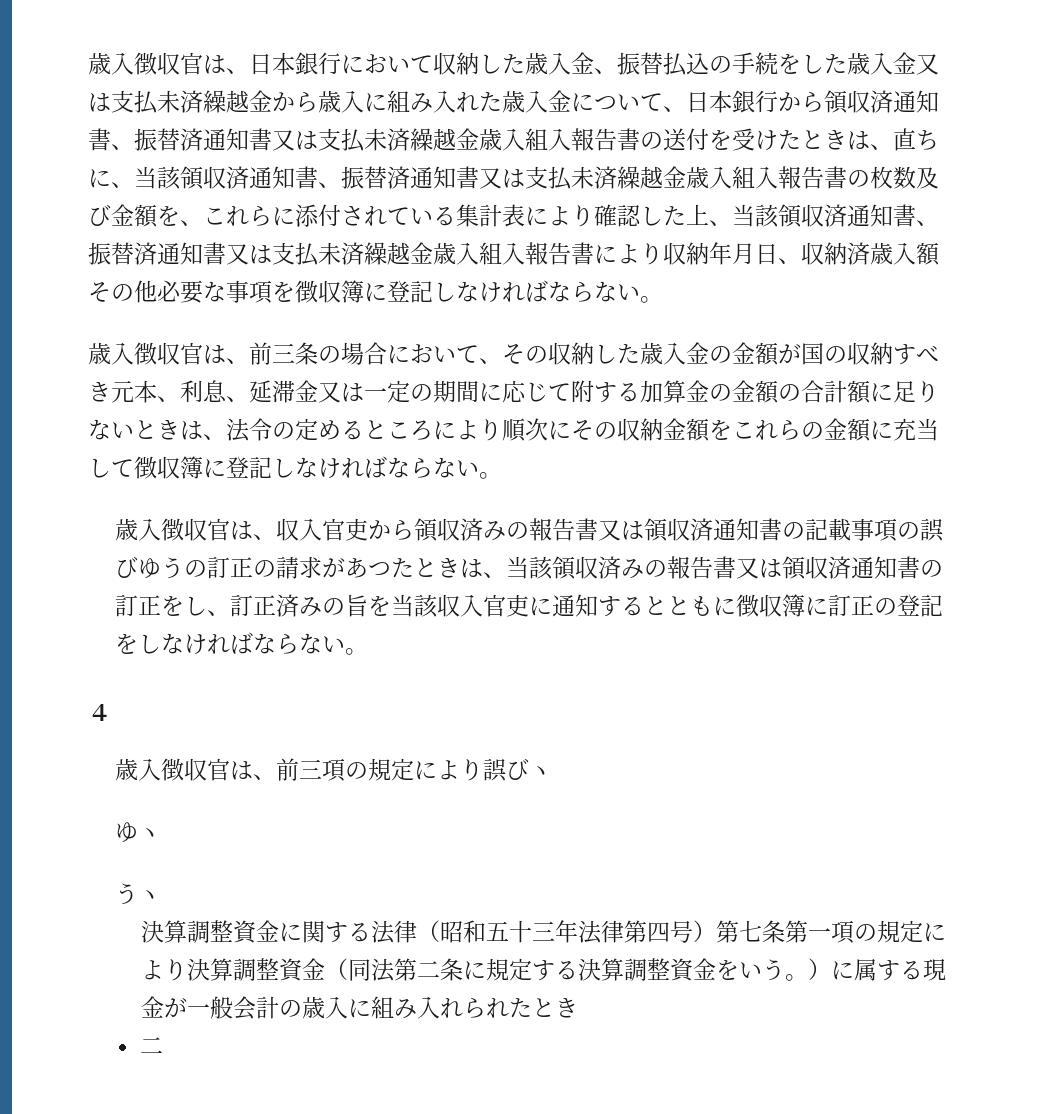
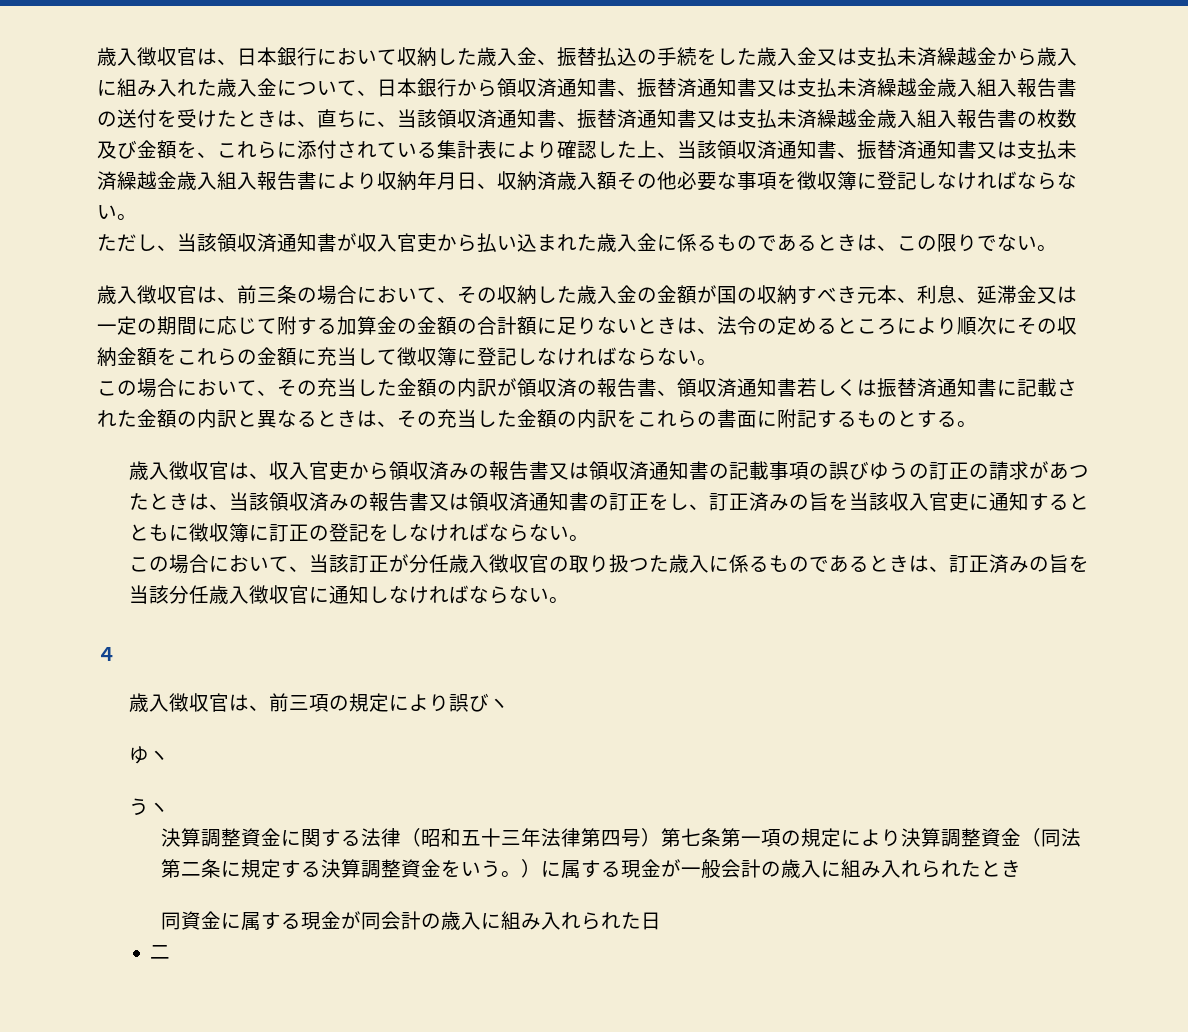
+ ただし、当該領収済通知書が収入官吏から払い込まれた歳入金に係るものであるときは、この限りでない。
+ この場合において、その充当した金額の内訳が領収済の報告書、領収済通知書若しくは振替済通知書に記載された金額の内訳と異なるときは、その充当した金額の内訳をこれらの書面に附記するものとする。
+ この場合において、当該訂正が分任歳入徴収官の取り扱つた歳入に係るものであるときは、訂正済みの旨を当該分任歳入徴収官に通知しなければならない。
+ 同資金に属する現金が同会計の歳入に組み入れられた日

